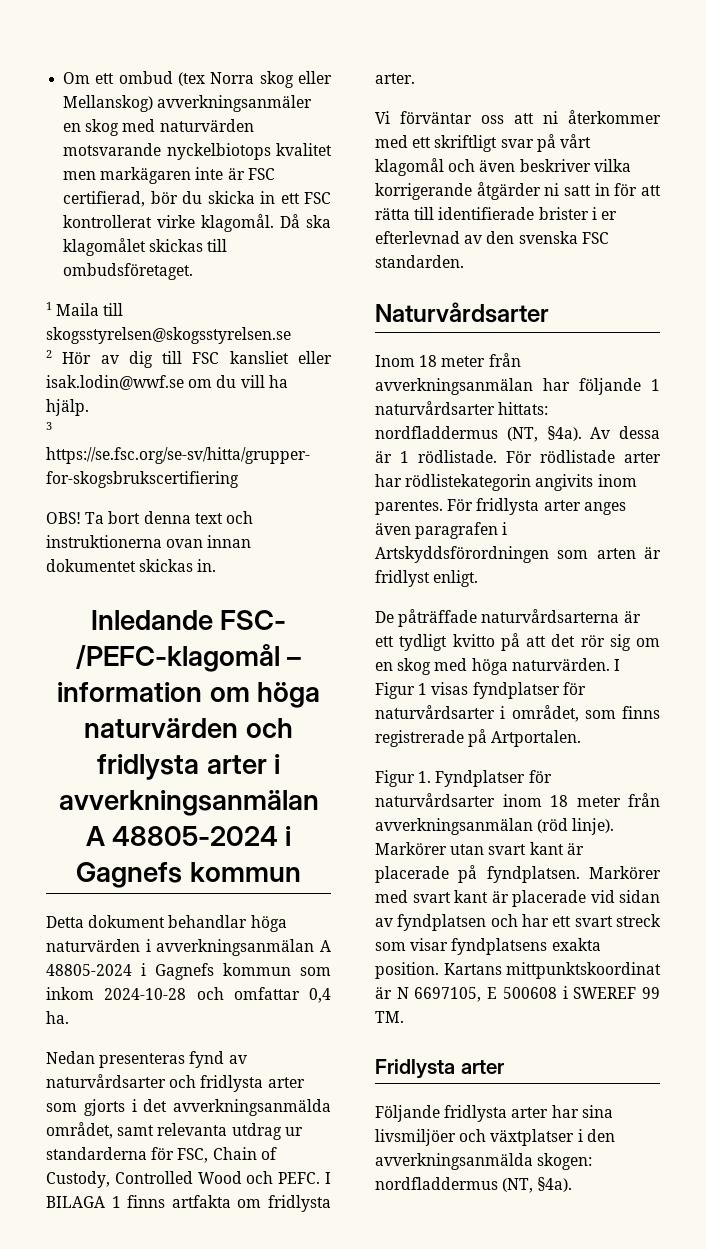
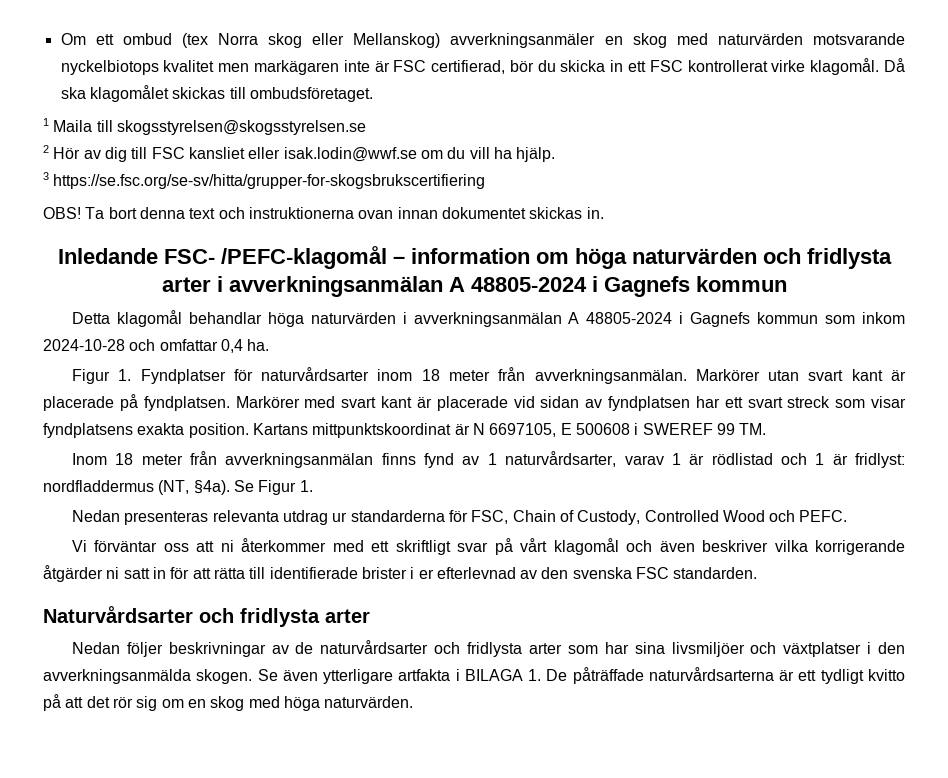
- Detta dokument behandlar höga naturvärden i avverkningsanmälan A 48805-2024 i Gagnefs kommun som inkom 2024-10-28 och omfattar 0,4 ha.
+ Detta klagomål behandlar höga naturvärden i avverkningsanmälan A 48805-2024 i Gagnefs kommun som inkom 2024-10-28 och omfattar 0,4 ha.
- Nedan presenteras fynd av naturvårdsarter och fridlysta arter som gjorts i det avverkningsanmälda området, samt relevanta utdrag ur standarderna för FSC, Chain of Custody, Controlled Wood och PEFC. I BILAGA 1 finns artfakta om fridlysta arter.
+ Figur 1. Fyndplatser för naturvårdsarter inom 18 meter från avverkningsanmälan. Markörer utan svart kant är placerade på fyndplatsen. Markörer med svart kant är placerade vid sidan av fyndplatsen har ett svart streck som visar fyndplatsens exakta position. Kartans mittpunktskoordinat är N 6697105, E 500608 i SWEREF 99 TM.
+ Inom 18 meter från avverkningsanmälan finns fynd av 1 naturvårdsarter, varav 1 är rödlistad och 1 är fridlyst: nordfladdermus (NT, §4a). Se Figur 1.
+ Nedan presenteras relevanta utdrag ur standarderna för FSC, Chain of Custody, Controlled Wood och PEFC.
- Naturvårdsarter
- Inom 18 meter från avverkningsanmälan har följande 1 naturvårdsarter hittats: nordfladdermus (NT, §4a). Av dessa är 1 rödlistade. För rödlistade arter har rödlistekategorin angivits inom parentes. För fridlysta arter anges även paragrafen i Artskyddsförordningen som arten är fridlyst enligt.
- De påträffade naturvårdsarterna är ett tydligt kvitto på att det rör sig om en skog med höga naturvärden. I Figur 1 visas fyndplatser för naturvårdsarter i området, som finns registrerade på Artportalen.
- Figur 1. Fyndplatser för naturvårdsarter inom 18 meter från avverkningsanmälan (röd linje). Markörer utan svart kant är placerade på fyndplatsen. Markörer med svart kant är placerade vid sidan av fyndplatsen och har ett svart streck som visar fyndplatsens exakta position. Kartans mittpunktskoordinat är N 6697105, E 500608 i SWEREF 99 TM.
- Fridlysta arter
- Följande fridlysta arter har sina livsmiljöer och växtplatser i den avverkningsanmälda skogen: nordfladdermus (NT, §4a).
+ Naturvårdsarter och fridlysta arter
+ Nedan följer beskrivningar av de naturvårdsarter och fridlysta arter som har sina livsmiljöer och växtplatser i den avverkningsanmälda skogen. Se även ytterligare artfakta i BILAGA 1. De påträffade naturvårdsarterna är ett tydligt kvitto på att det rör sig om en skog med höga naturvärden.

